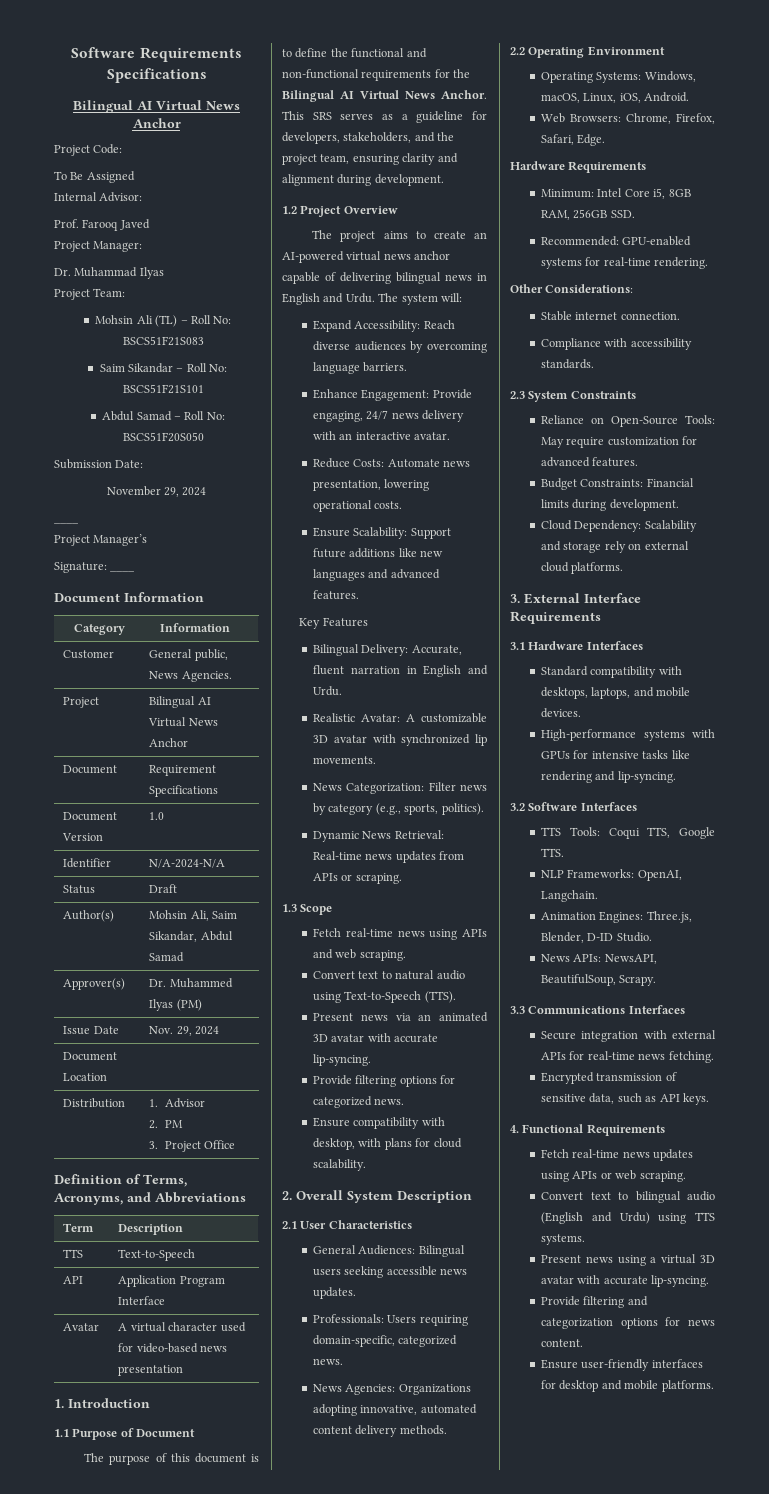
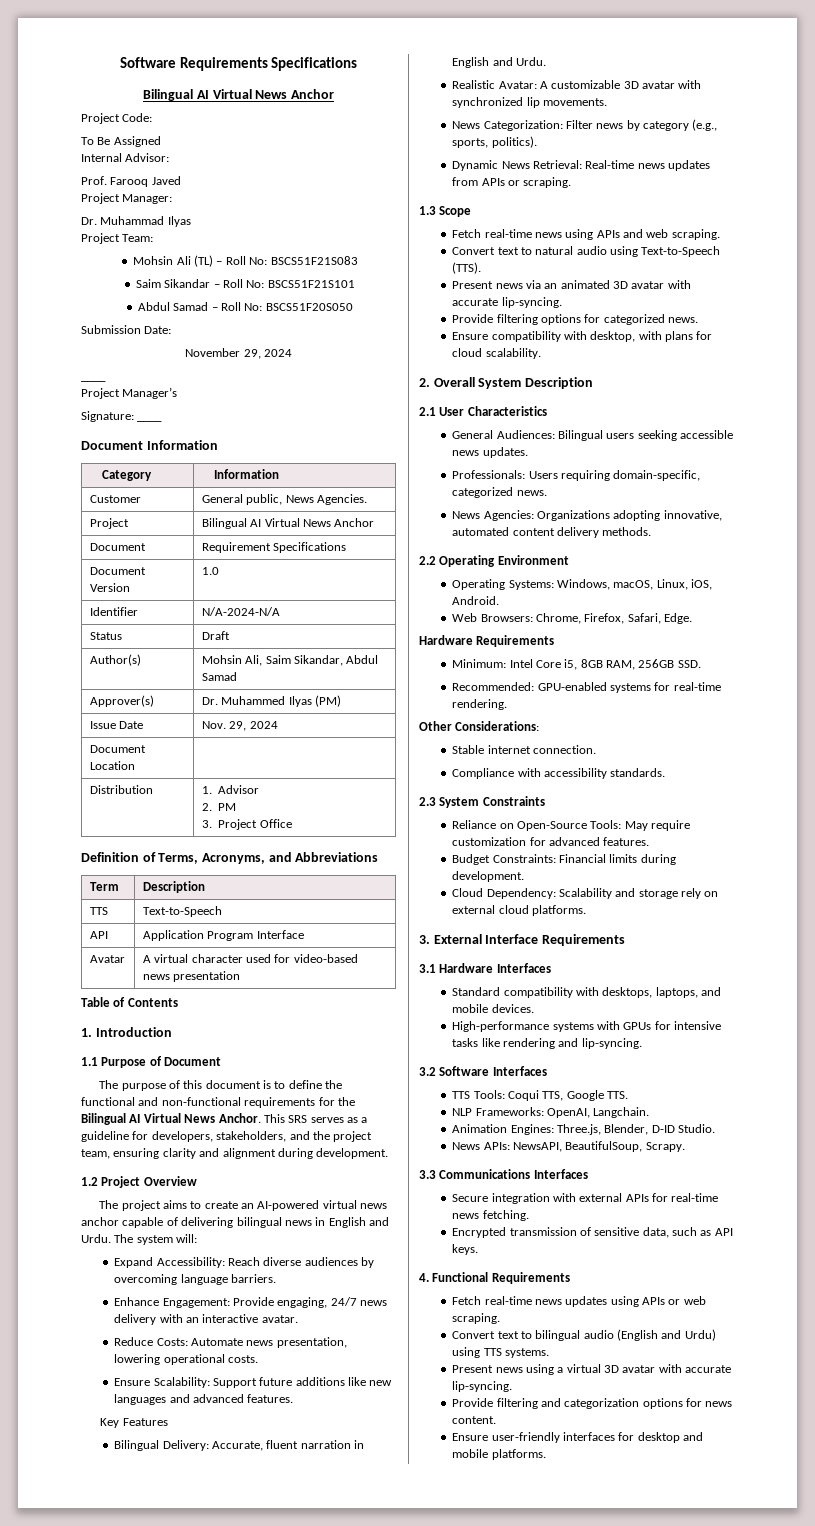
+ Table of Contents

